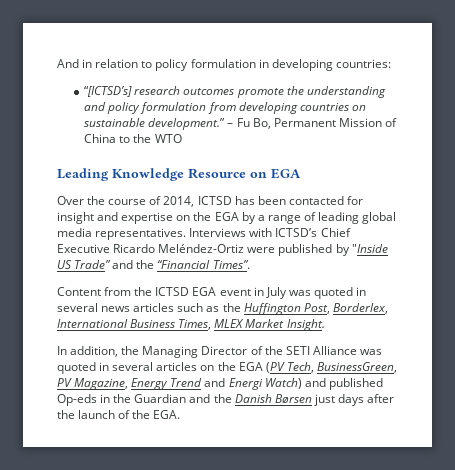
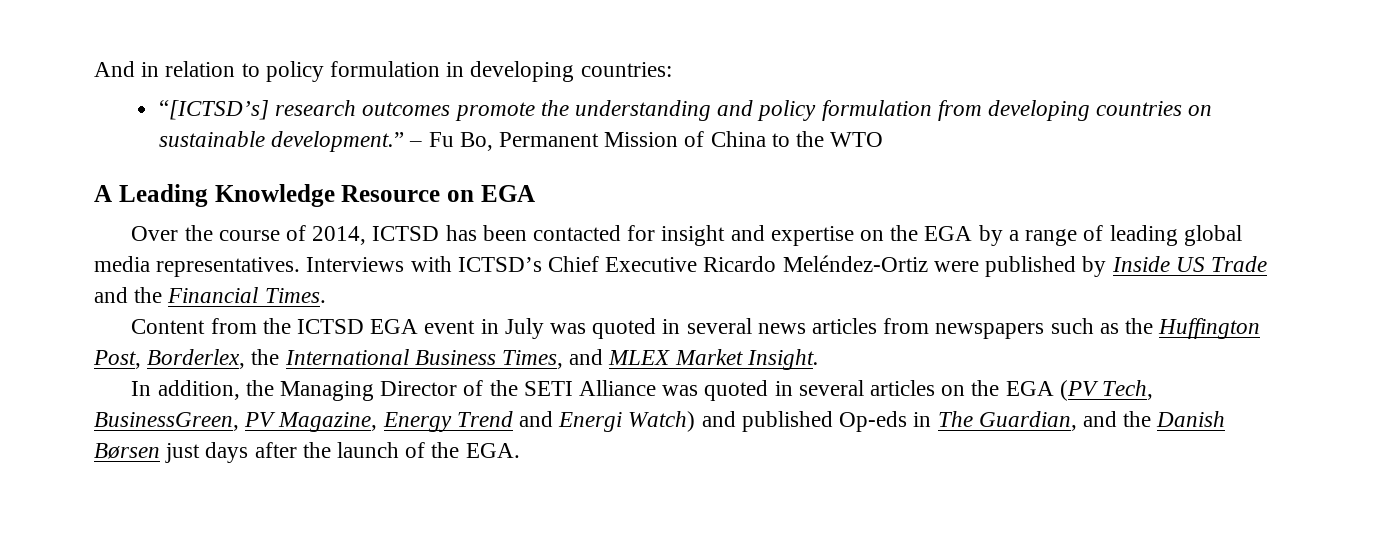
- Leading Knowledge Resource on EGA
+ A Leading Knowledge Resource on EGA
- Interviews with ICTSD’s Chief Executive Ricardo Meléndez-Ortiz were published by "Inside US Trade” and the “Financial Times”.
+ Interviews with ICTSD’s Chief Executive Ricardo Meléndez-Ortiz were published by Inside US Trade and the Financial Times.
- Content from the ICTSD EGA event in July was quoted in several news articles such as the Huffington Post, Borderlex, International Business Times, MLEX Market Insight.
+ Content from the ICTSD EGA event in July was quoted in several news articles from newspapers such as the Huffington Post, Borderlex, the International Business Times, and MLEX Market Insight.
- In addition, the Managing Director of the SETI Alliance was quoted in several articles on the EGA (PV Tech, BusinessGreen, PV Magazine, Energy Trend and Energi Watch) and published Op-eds in the Guardian and the Danish Børsen just days after the launch of the EGA.
+ In addition, the Managing Director of the SETI Alliance was quoted in several articles on the EGA (PV Tech, BusinessGreen, PV Magazine, Energy Trend and Energi Watch) and published Op-eds in The Guardian, and the Danish Børsen just days after the launch of the EGA.

